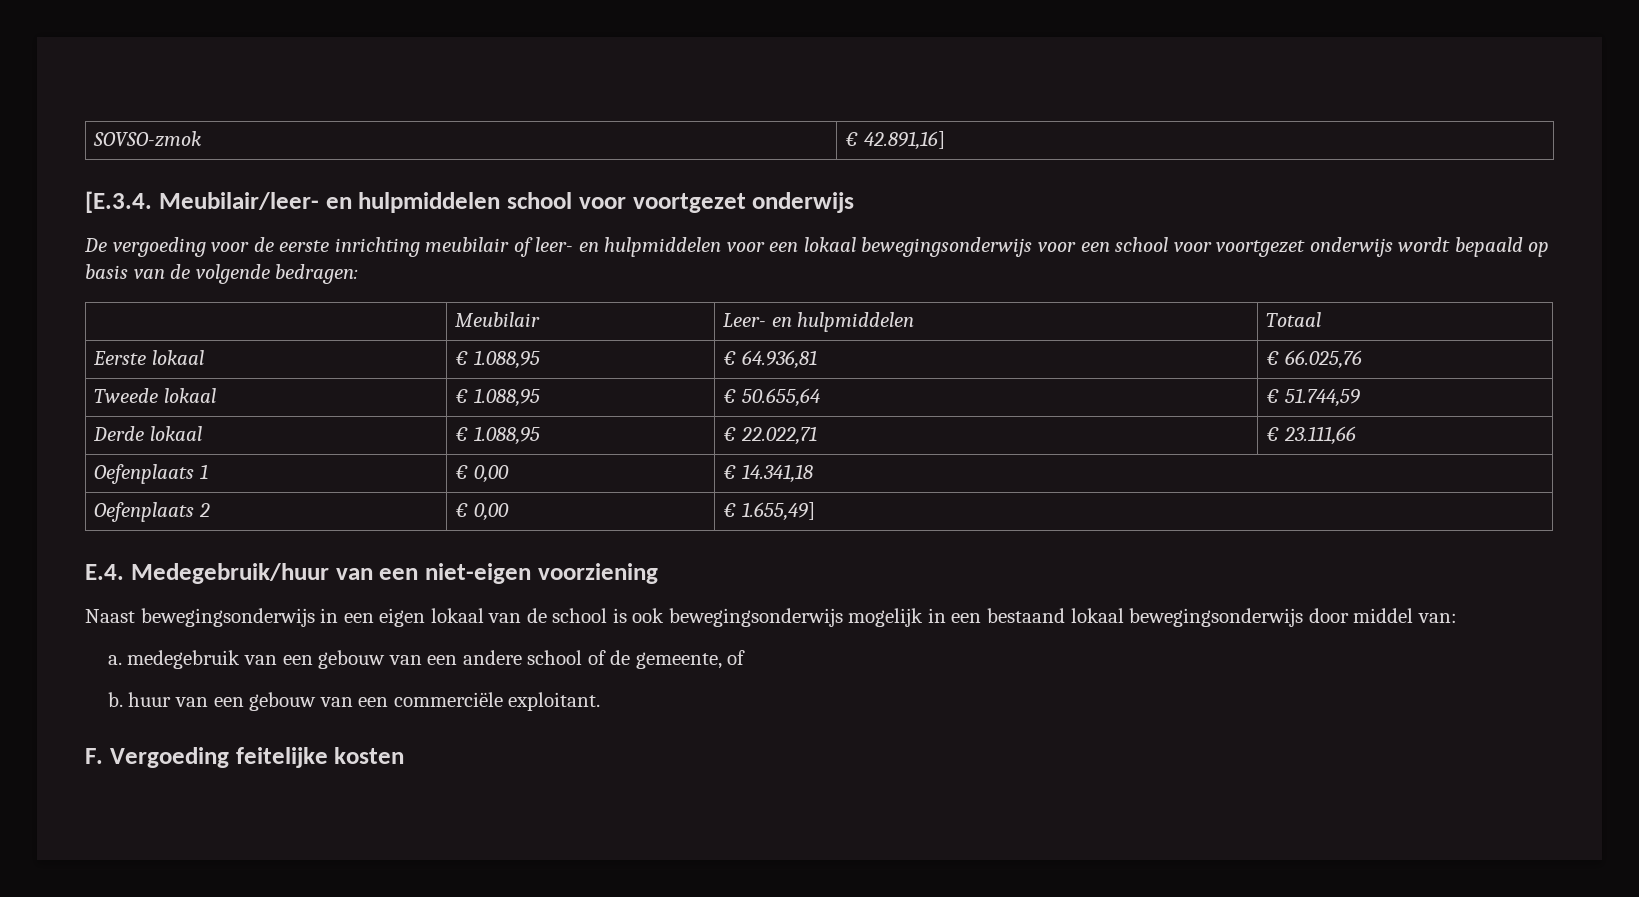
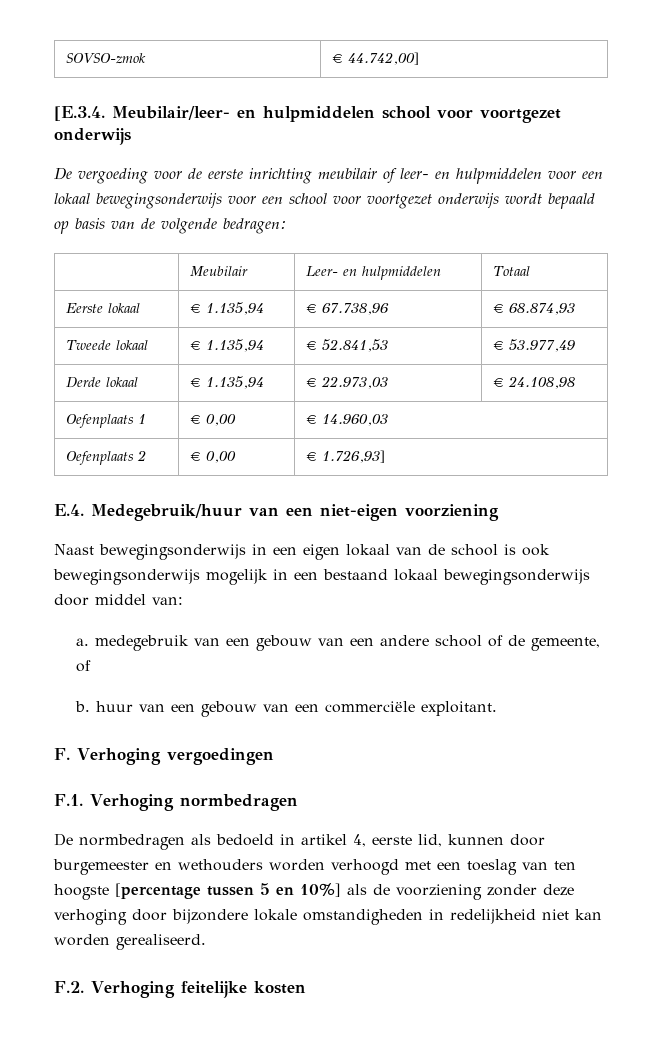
- SOVSO-zmok | € 42.891,16]
+ SOVSO-zmok | € 44.742,00]
- Eerste lokaal | € 1.088,95 | € 64.936,81 | € 66.025,76
+ Eerste lokaal | € 1.135,94 | € 67.738,96 | € 68.874,93
- Tweede lokaal | € 1.088,95 | € 50.655,64 | € 51.744,59
+ Tweede lokaal | € 1.135,94 | € 52.841,53 | € 53.977,49
- Derde lokaal | € 1.088,95 | € 22.022,71 | € 23.111,66
+ Derde lokaal | € 1.135,94 | € 22.973,03 | € 24.108,98
- Oefenplaats 1 | € 0,00 | € 14.341,18
+ Oefenplaats 1 | € 0,00 | € 14.960,03
- Oefenplaats 2 | € 0,00 | € 1.655,49]
+ Oefenplaats 2 | € 0,00 | € 1.726,93]
- F. Vergoeding feitelijke kosten
+ F. Verhoging vergoedingen
+ F.1. Verhoging normbedragen
+ De normbedragen als bedoeld in artikel 4, eerste lid, kunnen door burgemeester en wethouders worden verhoogd met een toeslag van ten hoogste [percentage tussen 5 en 10%] als de voorziening zonder deze verhoging door bijzondere lokale omstandigheden in redelijkheid niet kan worden gerealiseerd.
+ F.2. Verhoging feitelijke kosten

